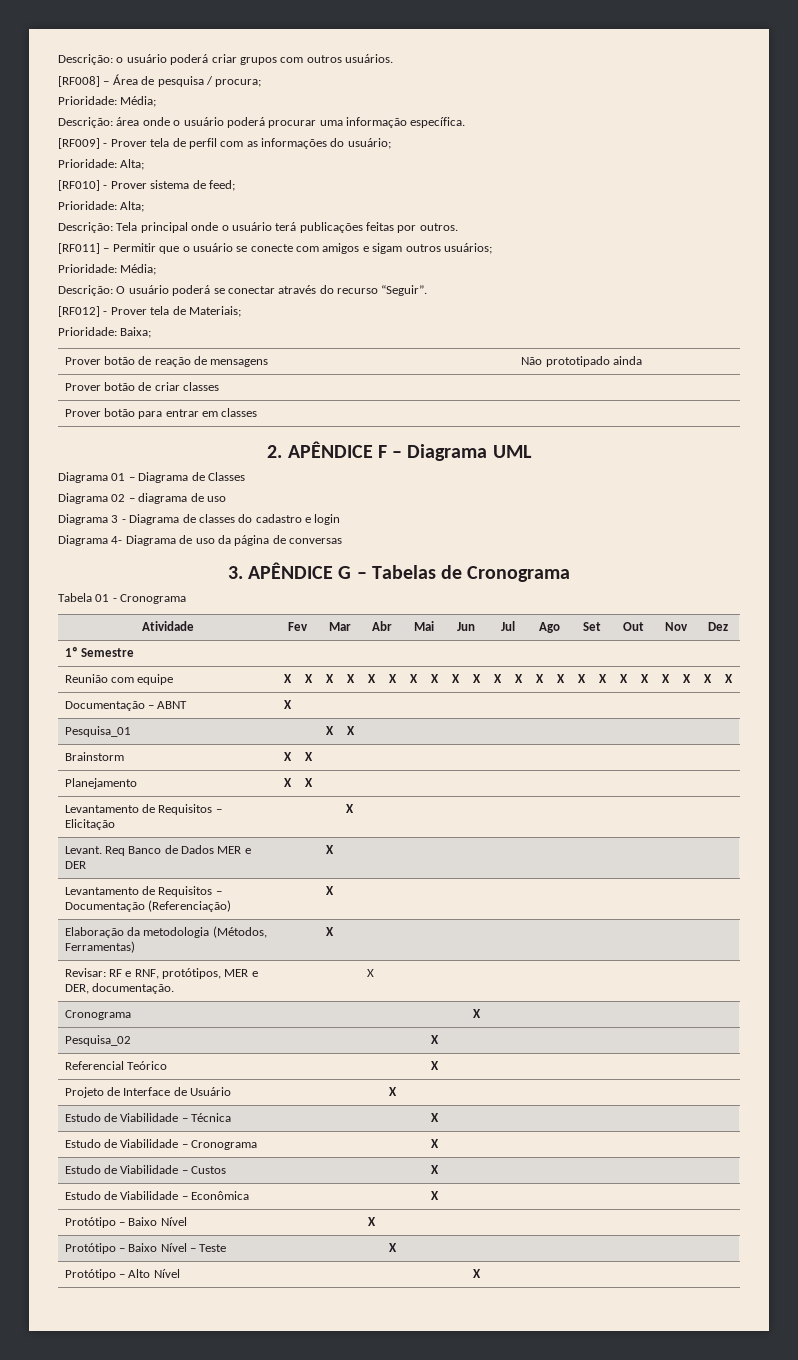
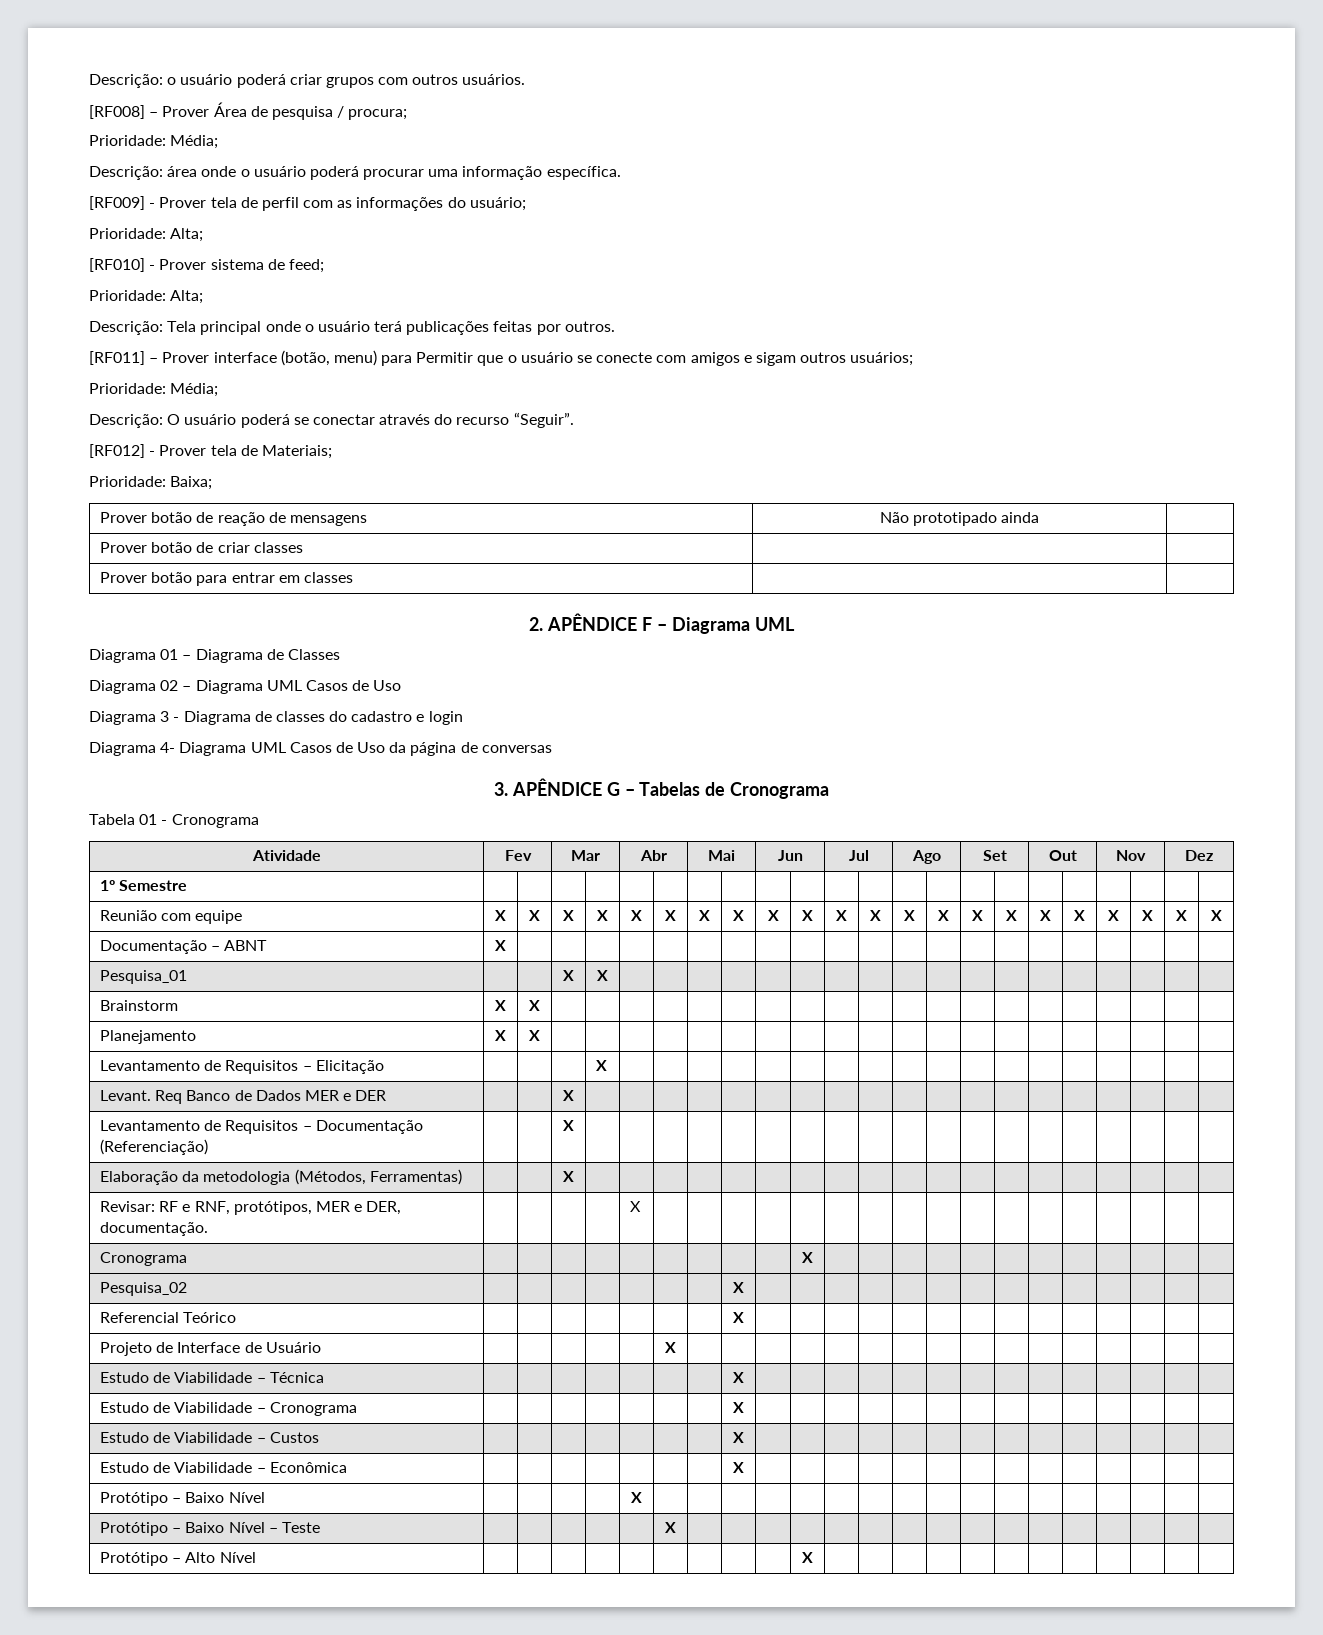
- [RF008] – Área de pesquisa / procura;
+ [RF008] – Prover Área de pesquisa / procura;
- [RF011] – Permitir que o usuário se conecte com amigos e sigam outros usuários;
+ [RF011] – Prover interface (botão, menu) para Permitir que o usuário se conecte com amigos e sigam outros usuários;
- Diagrama 02 – diagrama de uso
+ Diagrama 02 – Diagrama UML Casos de Uso
- Diagrama 4- Diagrama de uso da página de conversas
+ Diagrama 4- Diagrama UML Casos de Uso da página de conversas

